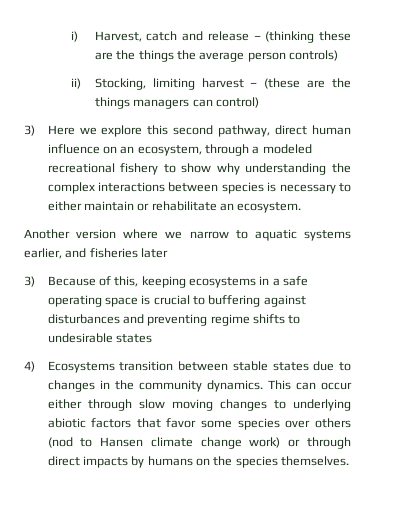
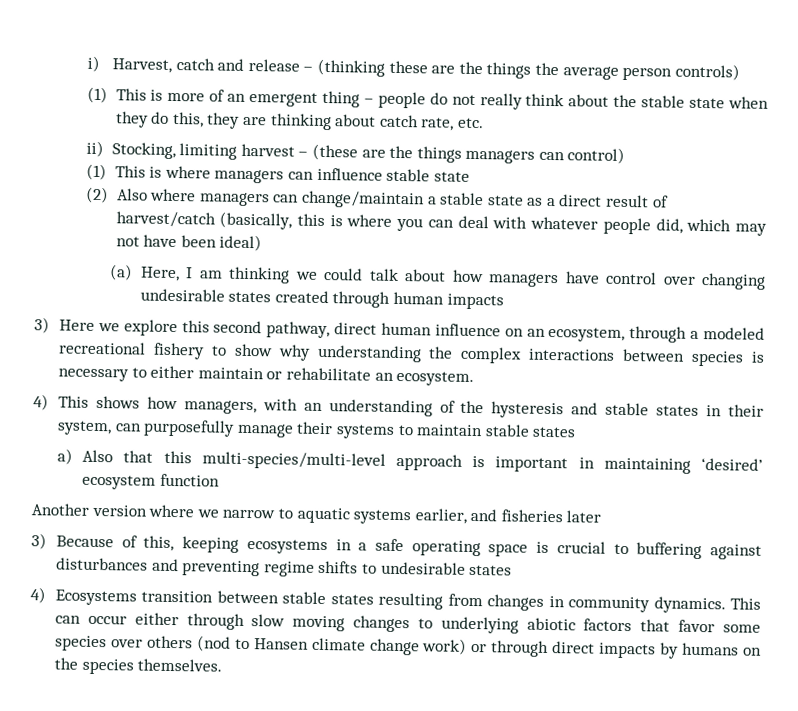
+ (1) This is more of an emergent thing – people do not really think about the stable state when they do this, they are thinking about catch rate, etc.
+ (1) This is where managers can influence stable state
+ (2) Also where managers can change/maintain a stable state as a direct result of harvest/catch (basically, this is where you can deal with whatever people did, which may not have been ideal)
+ (a) Here, I am thinking we could talk about how managers have control over changing undesirable states created through human impacts
+ 4) This shows how managers, with an understanding of the hysteresis and stable states in their system, can purposefully manage their systems to maintain stable states
+ a) Also that this multi-species/multi-level approach is important in maintaining ‘desired’ ecosystem function
- 4) Ecosystems transition between stable states due to changes in the community dynamics.
+ 4) Ecosystems transition between stable states resulting from changes in community dynamics.

